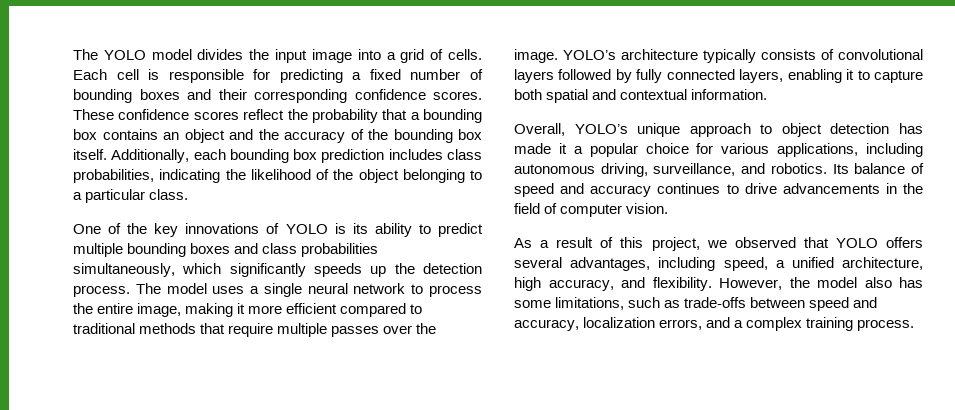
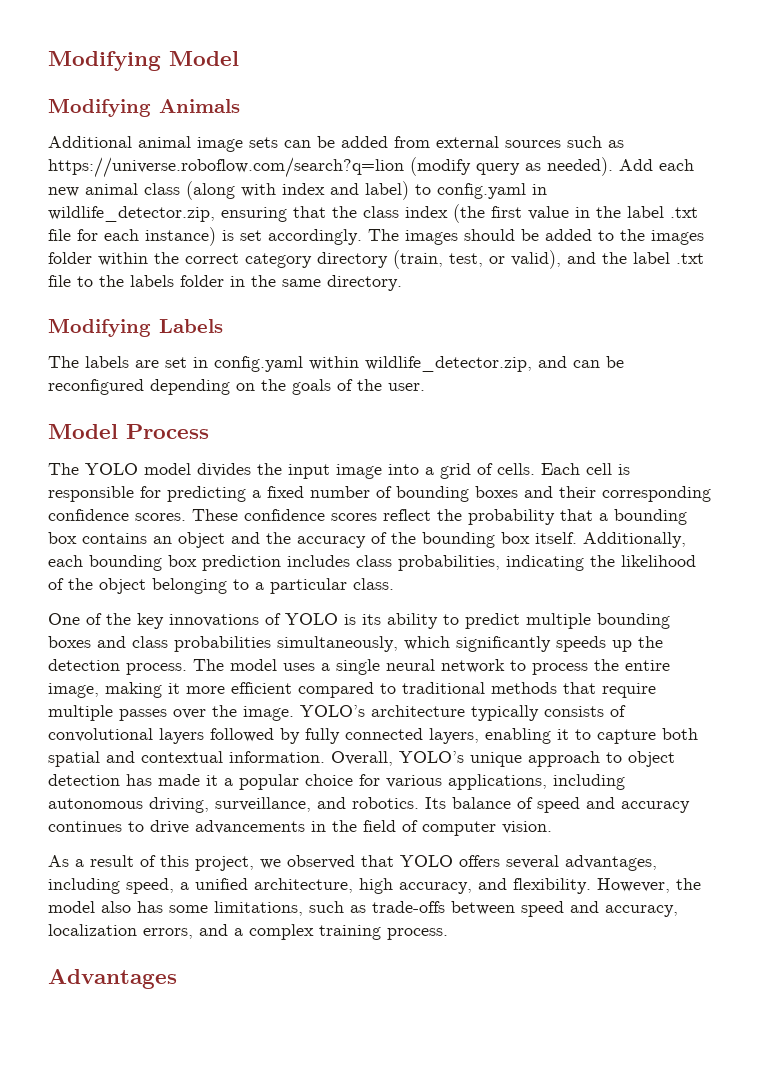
+ Modifying Model
+ Modifying Animals
+ Additional animal image sets can be added from external sources such as https://universe.roboflow.com/search?q=lion (modify query as needed). Add each new animal class (along with index and label) to config.yaml in wildlife_detector.zip, ensuring that the class index (the first value in the label .txt file for each instance) is set accordingly. The images should be added to the images folder within the correct category directory (train, test, or valid), and the label .txt file to the labels folder in the same directory.
+ Modifying Labels
+ The labels are set in config.yaml within wildlife_detector.zip, and can be reconfigured depending on the goals of the user.
+ Model Process
- YOLO’s architecture typically consists of convolutional layers followed by fully connected layers, enabling it to capture both spatial and contextual information.
- Overall, YOLO’s unique approach to object detection has made it a popular choice for various applications, including autonomous driving, surveillance, and robotics.
+ YOLO’s architecture typically consists of convolutional layers followed by fully connected layers, enabling it to capture both spatial and contextual information. Overall, YOLO’s unique approach to object detection has made it a popular choice for various applications, including autonomous driving, surveillance, and robotics.
+ Advantages

